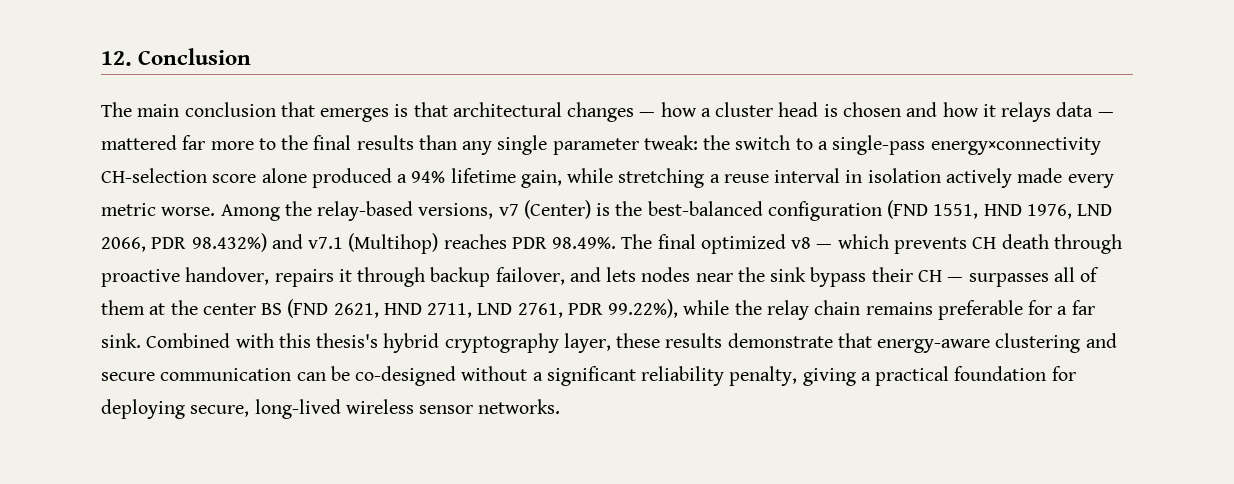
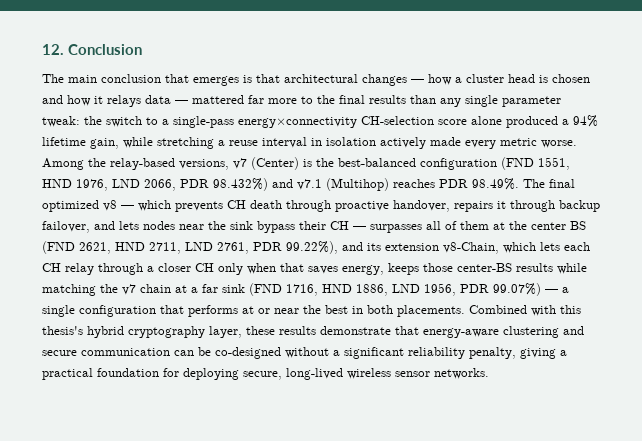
- Among the relay-based versions, v7 (Center) is the best-balanced configuration (FND 1551, HND 1976, LND 2066, PDR 98.432%) and v7.1 (Multihop) reaches PDR 98.49%. The final optimized v8 — which prevents CH death through proactive handover, repairs it through backup failover, and lets nodes near the sink bypass their CH — surpasses all of them at the center BS (FND 2621, HND 2711, LND 2761, PDR 99.22%), while the relay chain remains preferable for a far sink.
+ Among the relay-based versions, v7 (Center) is the best-balanced configuration (FND 1551, HND 1976, LND 2066, PDR 98.432%) and v7.1 (Multihop) reaches PDR 98.49%. The final optimized v8 — which prevents CH death through proactive handover, repairs it through backup failover, and lets nodes near the sink bypass their CH — surpasses all of them at the center BS (FND 2621, HND 2711, LND 2761, PDR 99.22%), and its extension v8-Chain, which lets each CH relay through a closer CH only when that saves energy, keeps those center-BS results while matching the v7 chain at a far sink (FND 1716, HND 1886, LND 1956, PDR 99.07%) — a single configuration that performs at or near the best in both placements.

